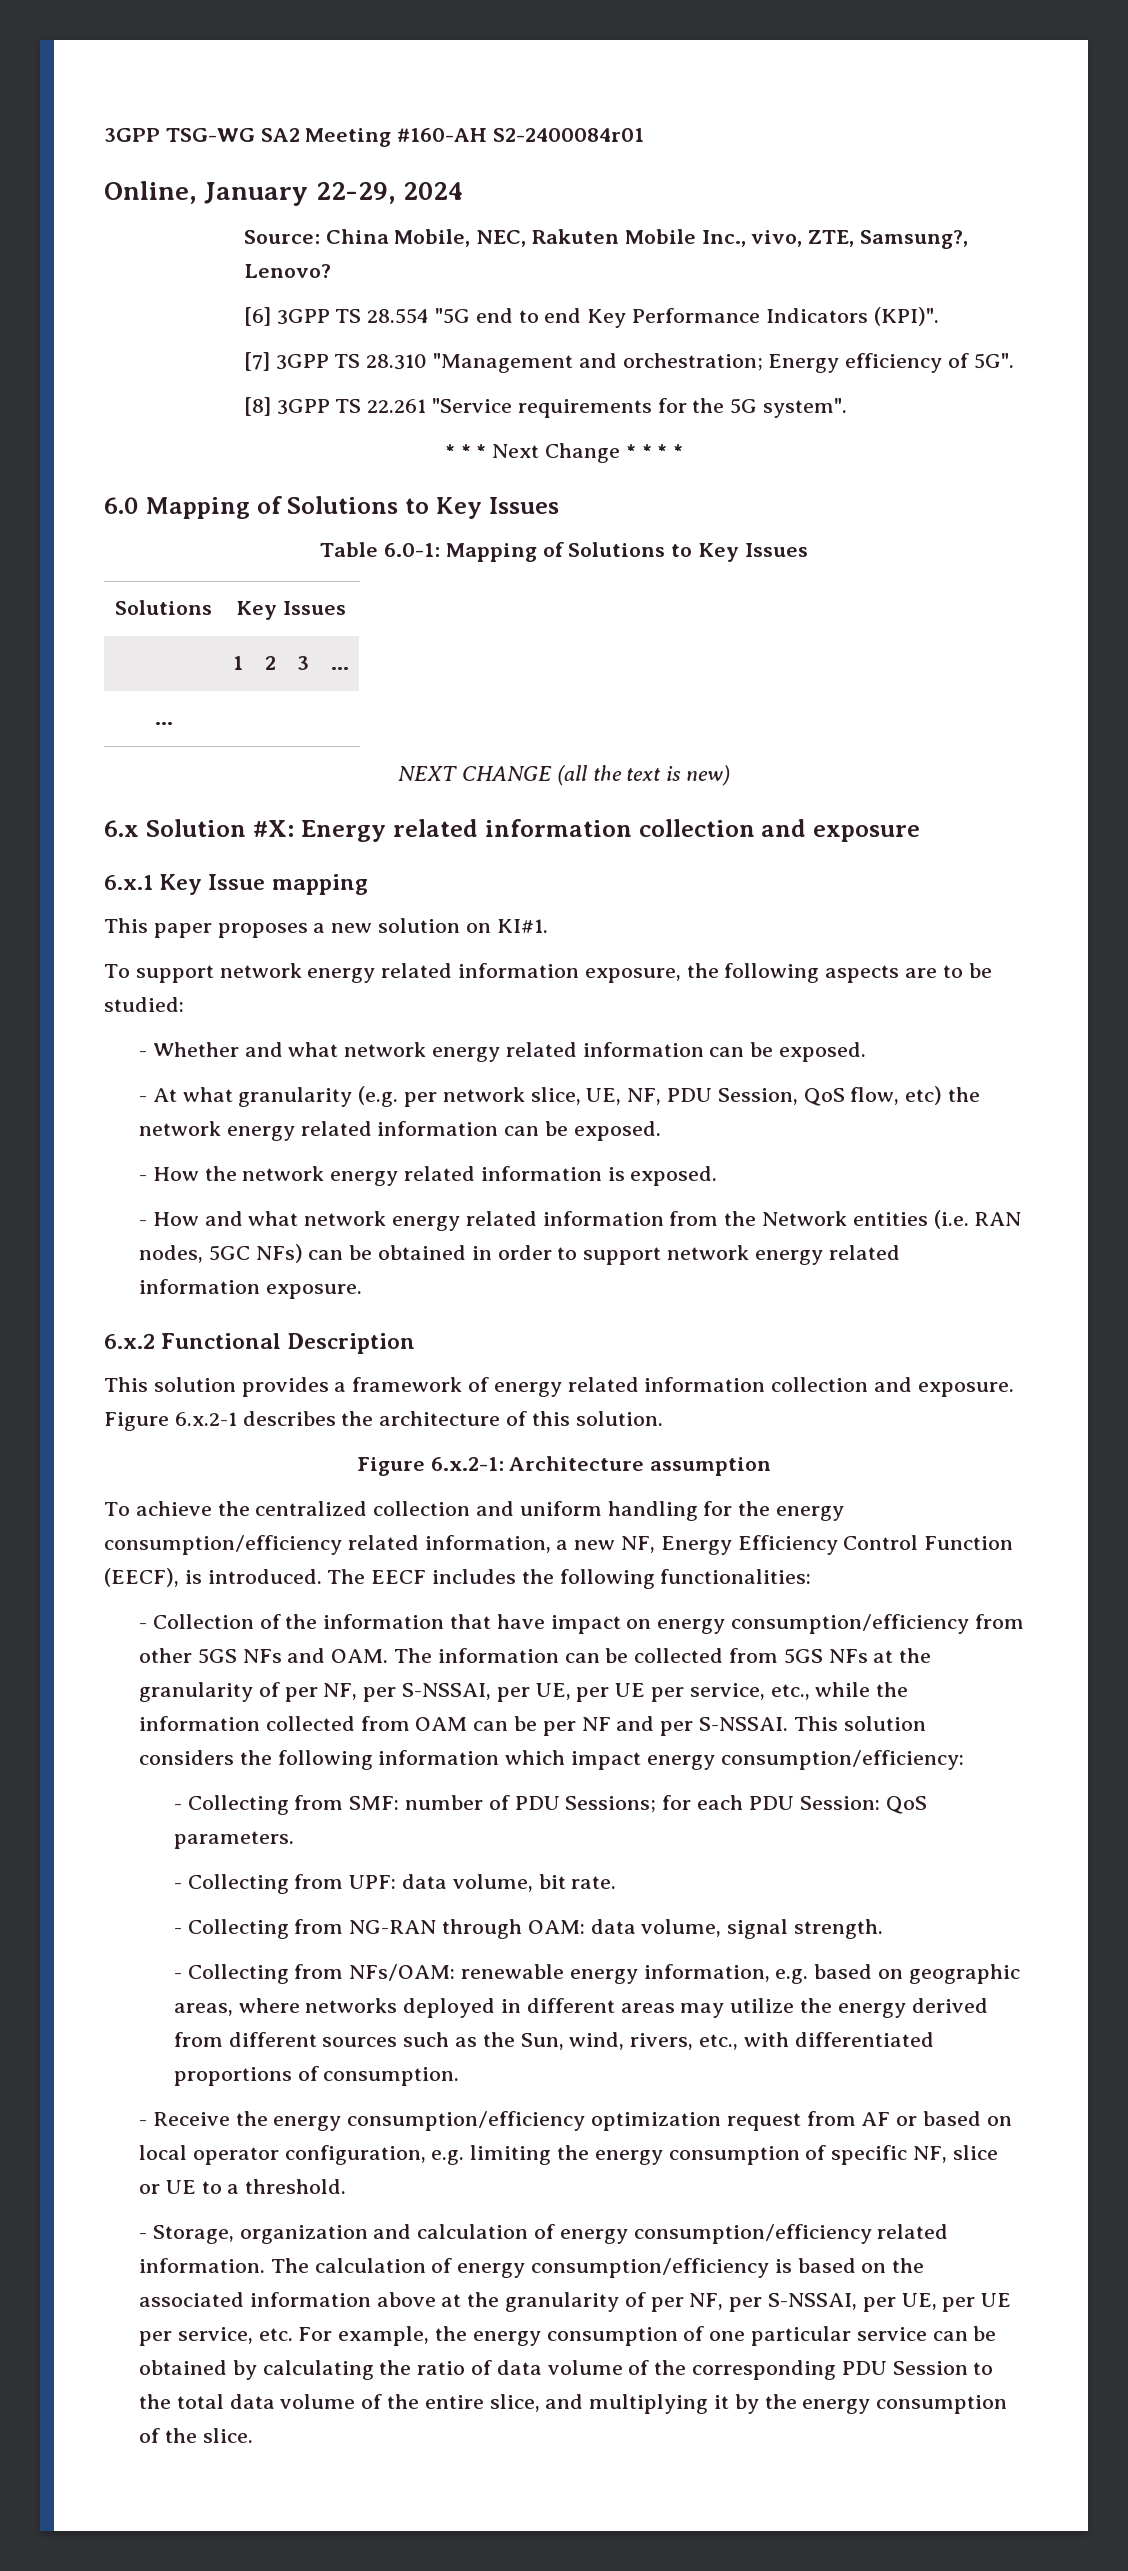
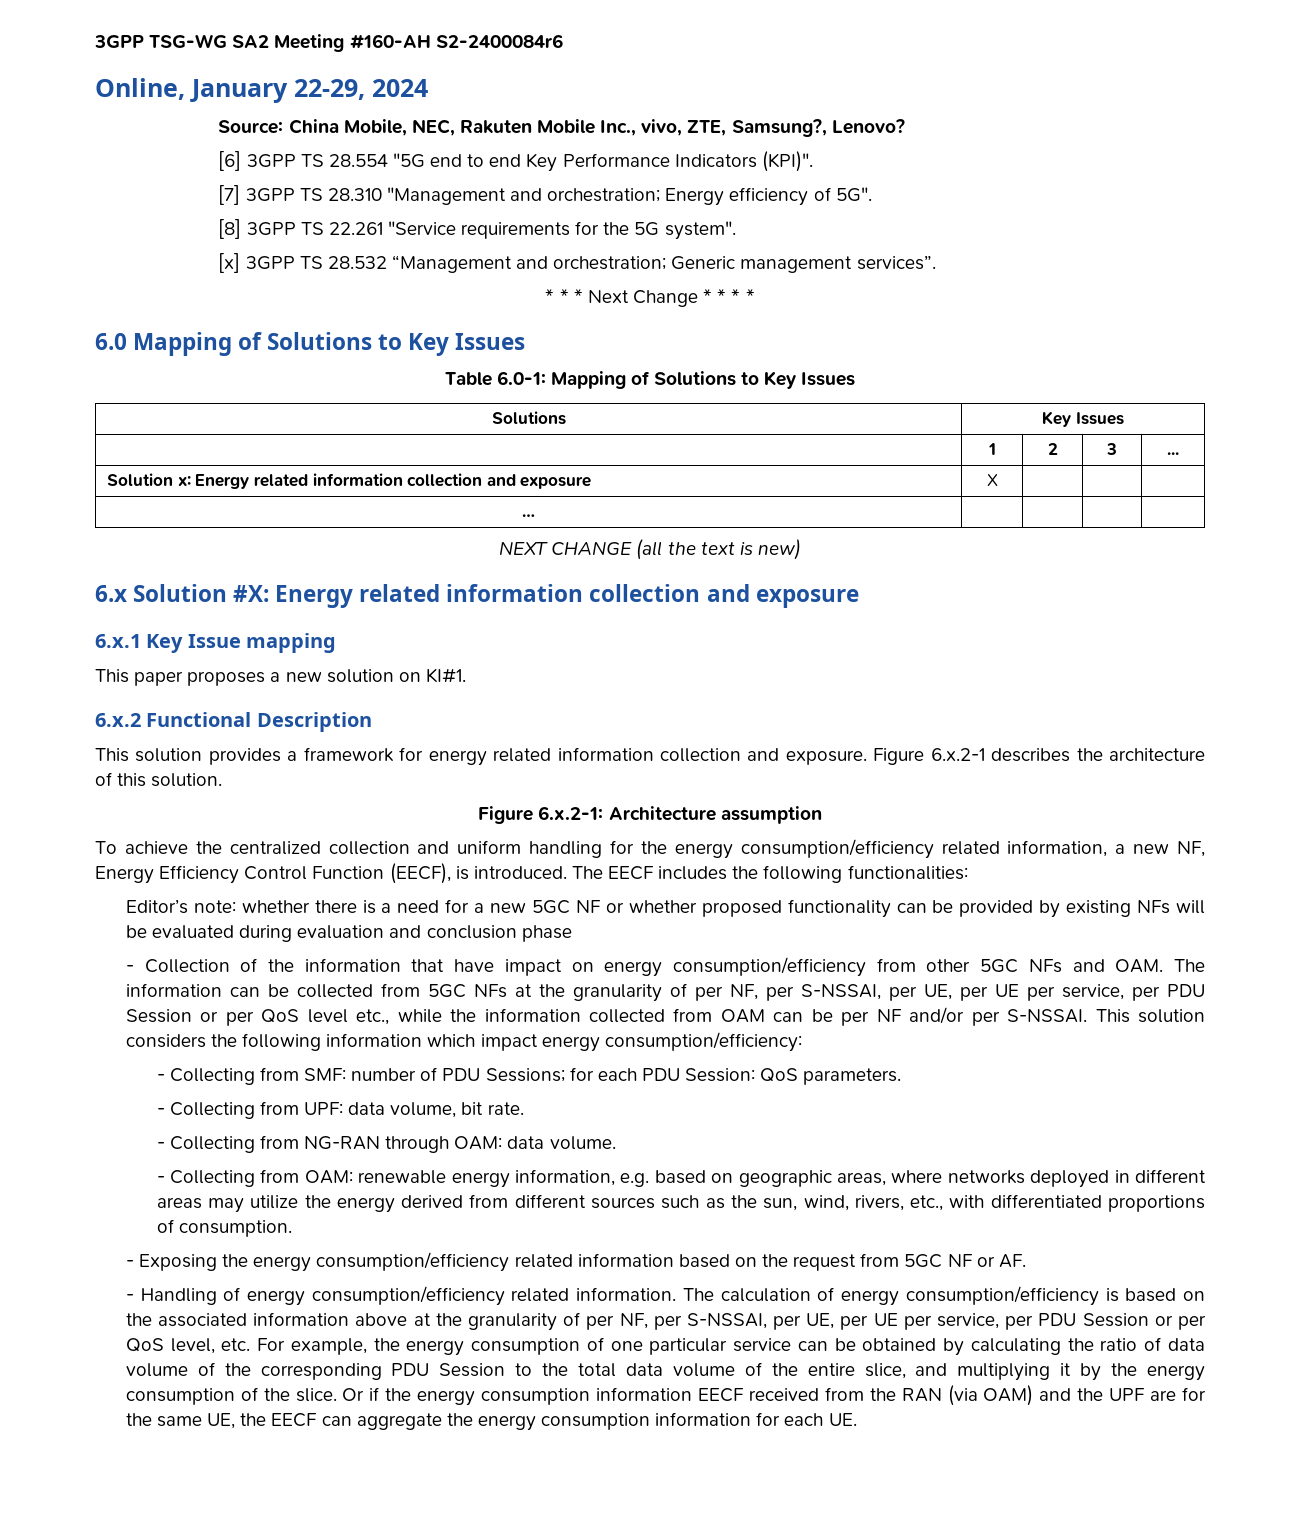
- 3GPP TSG-WG SA2 Meeting #160-AH S2-2400084r01
+ 3GPP TSG-WG SA2 Meeting #160-AH S2-2400084r6
+ [x] 3GPP TS 28.532 “Management and orchestration; Generic management services”.
+ Solution x: Energy related information collection and exposure | X | | |
- To support network energy related information exposure, the following aspects are to be studied:
- - Whether and what network energy related information can be exposed.
- - At what granularity (e.g. per network slice, UE, NF, PDU Session, QoS flow, etc) the network energy related information can be exposed.
- - How the network energy related information is exposed.
- - How and what network energy related information from the Network entities (i.e. RAN nodes, 5GC NFs) can be obtained in order to support network energy related information exposure.
- This solution provides a framework of energy related information collection and exposure.
+ This solution provides a framework for energy related information collection and exposure.
+ Editor’s note: whether there is a need for a new 5GC NF or whether proposed functionality can be provided by existing NFs will be evaluated during evaluation and conclusion phase
- - Collection of the information that have impact on energy consumption/efficiency from other 5GS NFs and OAM. The information can be collected from 5GS NFs at the granularity of per NF, per S-NSSAI, per UE, per UE per service, etc., while the information collected from OAM can be per NF and per S-NSSAI.
+ - Collection of the information that have impact on energy consumption/efficiency from other 5GC NFs and OAM. The information can be collected from 5GC NFs at the granularity of per NF, per S-NSSAI, per UE, per UE per service, per PDU Session or per QoS level etc., while the information collected from OAM can be per NF and/or per S-NSSAI.
- - Collecting from NG-RAN through OAM: data volume, signal strength.
- - Collecting from NFs/OAM: renewable energy information, e.g. based on geographic areas, where networks deployed in different areas may utilize the energy derived from different sources such as the Sun, wind, rivers, etc., with differentiated proportions of consumption.
+ - Collecting from NG-RAN through OAM: data volume.
+ - Collecting from OAM: renewable energy information, e.g. based on geographic areas, where networks deployed in different areas may utilize the energy derived from different sources such as the sun, wind, rivers, etc., with differentiated proportions of consumption.
- - Receive the energy consumption/efficiency optimization request from AF or based on local operator configuration, e.g. limiting the energy consumption of specific NF, slice or UE to a threshold.
- - Storage, organization and calculation of energy consumption/efficiency related information.
+ - Exposing the energy consumption/efficiency related information based on the request from 5GC NF or AF.
+ - Handling of energy consumption/efficiency related information.
- The calculation of energy consumption/efficiency is based on the associated information above at the granularity of per NF, per S-NSSAI, per UE, per UE per service, etc. For example, the energy consumption of one particular service can be obtained by calculating the ratio of data volume of the corresponding PDU Session to the total data volume of the entire slice, and multiplying it by the energy consumption of the slice.
+ The calculation of energy consumption/efficiency is based on the associated information above at the granularity of per NF, per S-NSSAI, per UE, per UE per service, per PDU Session or per QoS level, etc. For example, the energy consumption of one particular service can be obtained by calculating the ratio of data volume of the corresponding PDU Session to the total data volume of the entire slice, and multiplying it by the energy consumption of the slice.
+ Or if the energy consumption information EECF received from the RAN (via OAM) and the UPF are for the same UE, the EECF can aggregate the energy consumption information for each UE.

